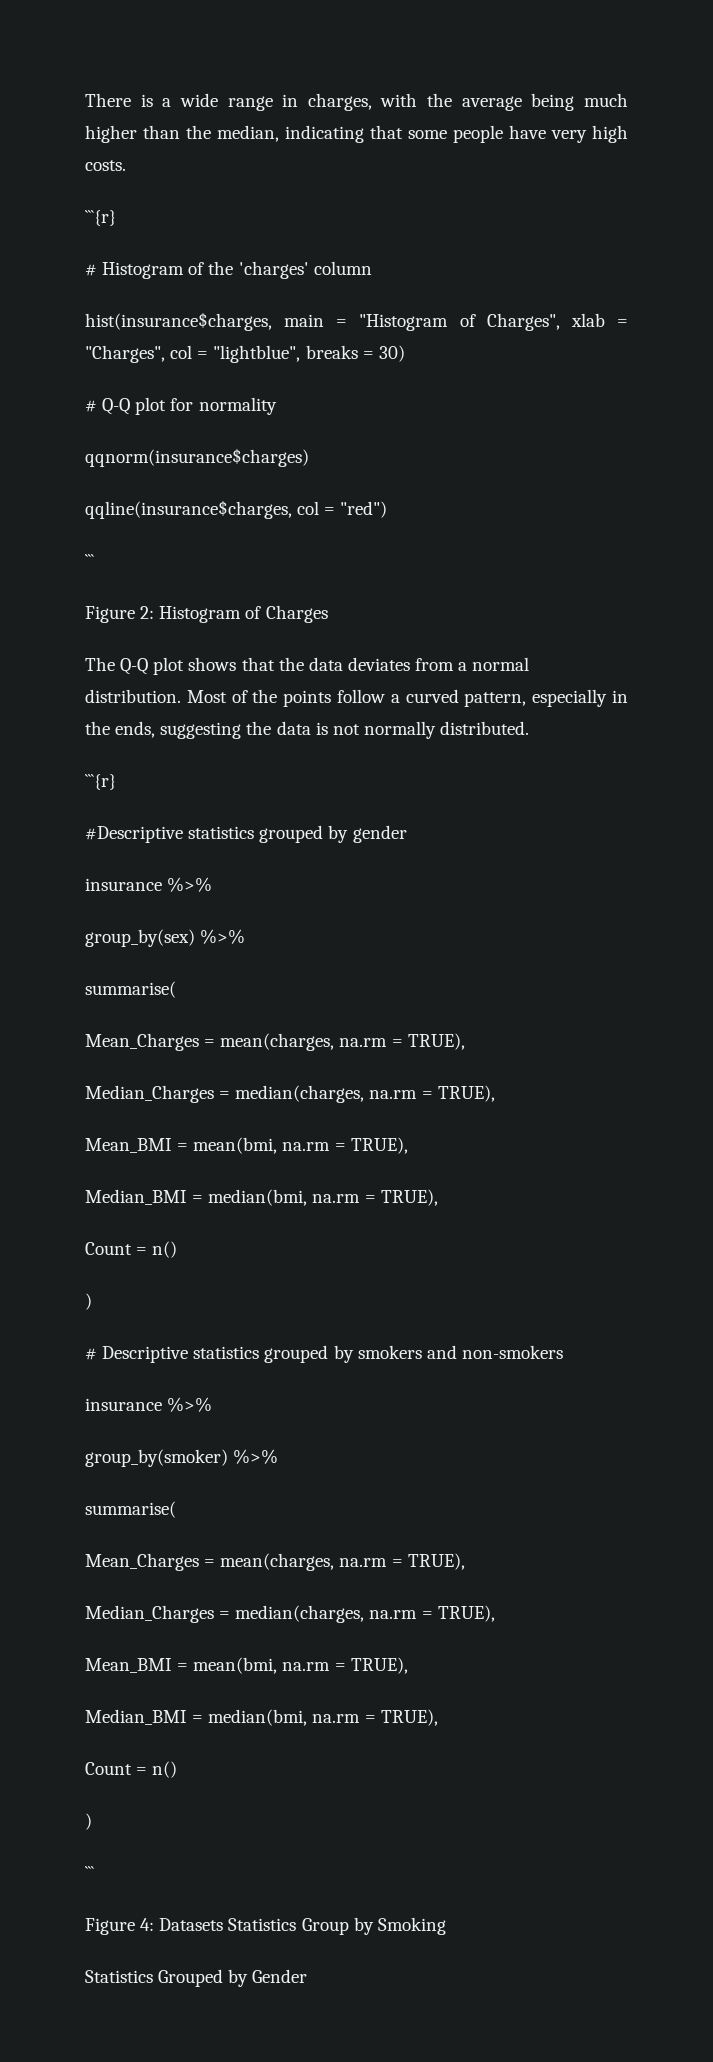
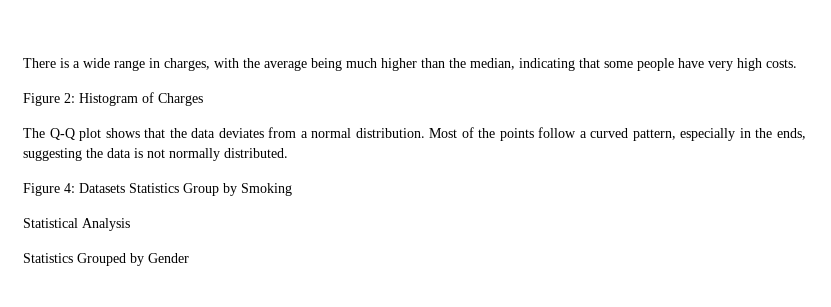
  There is a wide range in charges, with the average being much higher than the median, indicating that some people have very high costs.
- ```{r}
- # Histogram of the 'charges' column
- hist(insurance$charges, main = "Histogram of Charges", xlab = "Charges", col = "lightblue", breaks = 30)
- # Q-Q plot for normality
- qqnorm(insurance$charges)
- qqline(insurance$charges, col = "red")
- ```
  Most of the points follow a curved pattern, especially in the ends, suggesting the data is not normally distributed.
- ```{r}
- #Descriptive statistics grouped by gender
- insurance %>%
- group_by(sex) %>%
- summarise(
- Mean_Charges = mean(charges, na.rm = TRUE),
- Median_Charges = median(charges, na.rm = TRUE),
- Mean_BMI = mean(bmi, na.rm = TRUE),
- Median_BMI = median(bmi, na.rm = TRUE),
- Count = n()
- )
- # Descriptive statistics grouped by smokers and non-smokers
- insurance %>%
- group_by(smoker) %>%
- summarise(
- Mean_Charges = mean(charges, na.rm = TRUE),
- Median_Charges = median(charges, na.rm = TRUE),
- Mean_BMI = mean(bmi, na.rm = TRUE),
- Median_BMI = median(bmi, na.rm = TRUE),
- Count = n()
- )
- ```
+ Statistical Analysis

